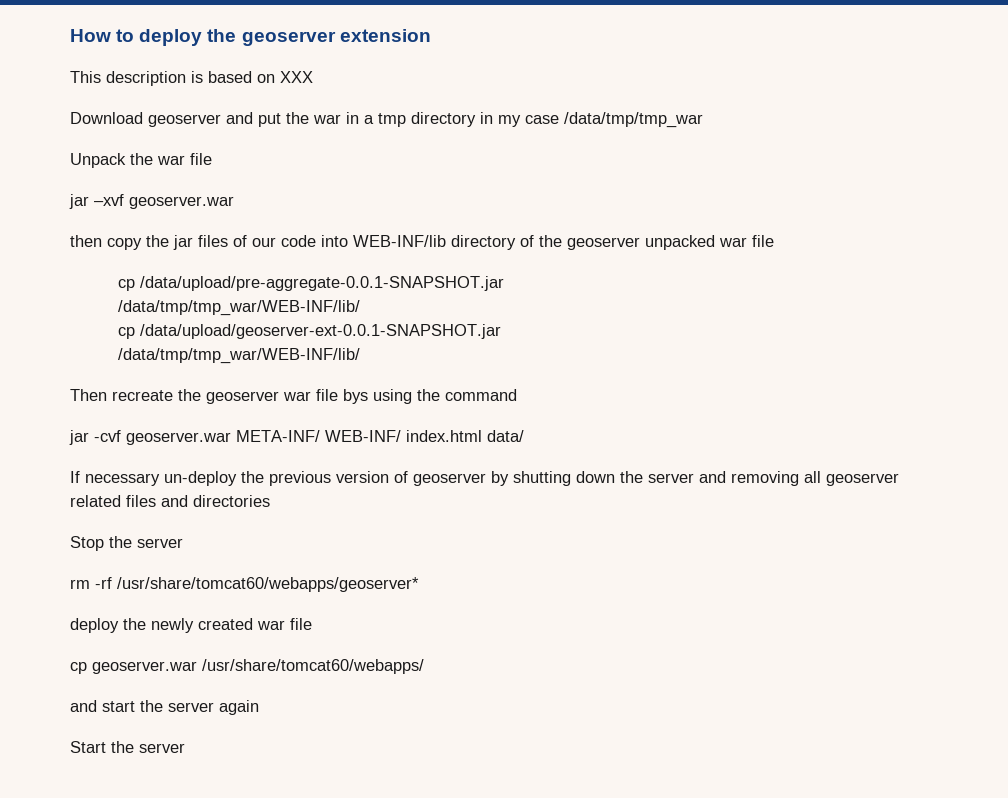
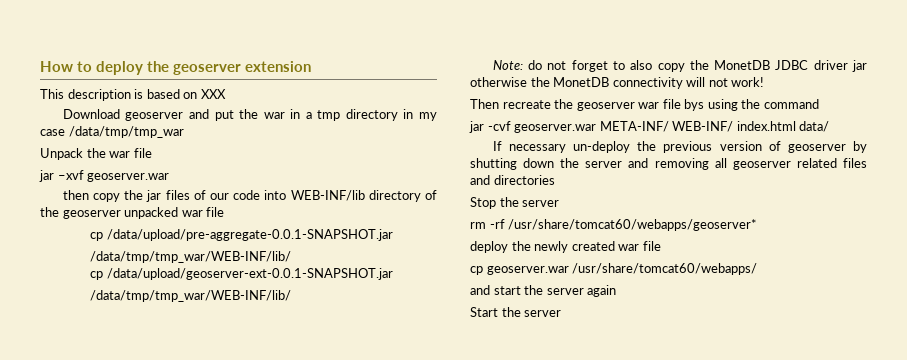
+ Note: do not forget to also copy the MonetDB JDBC driver jar otherwise the MonetDB connectivity will not work!

